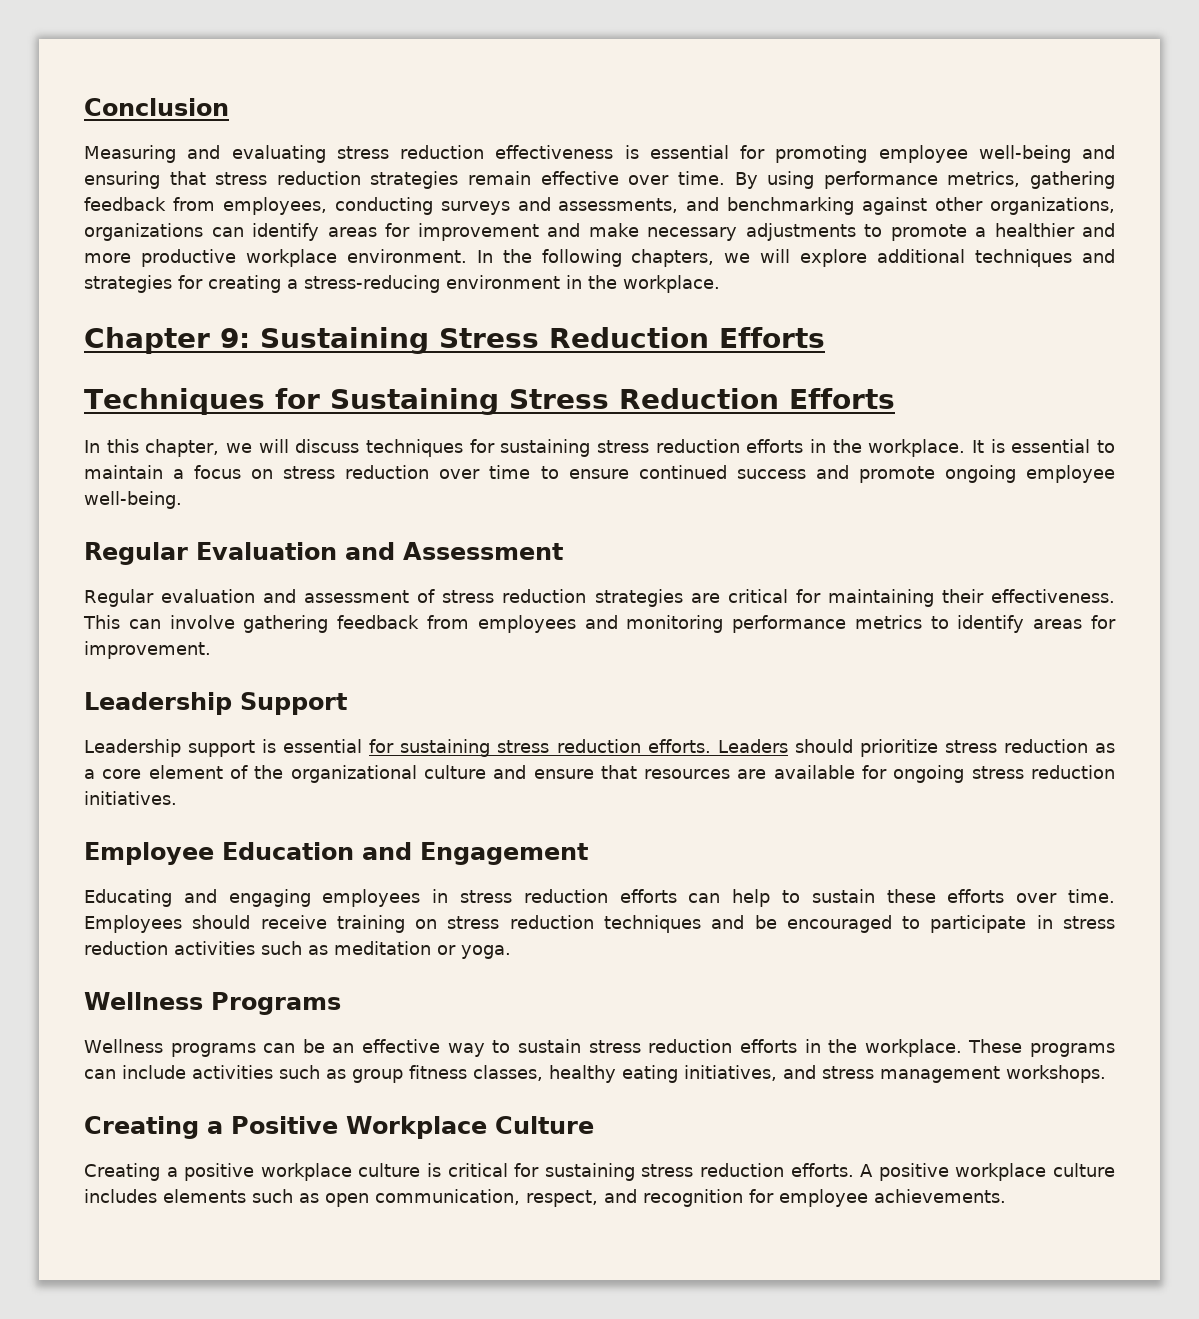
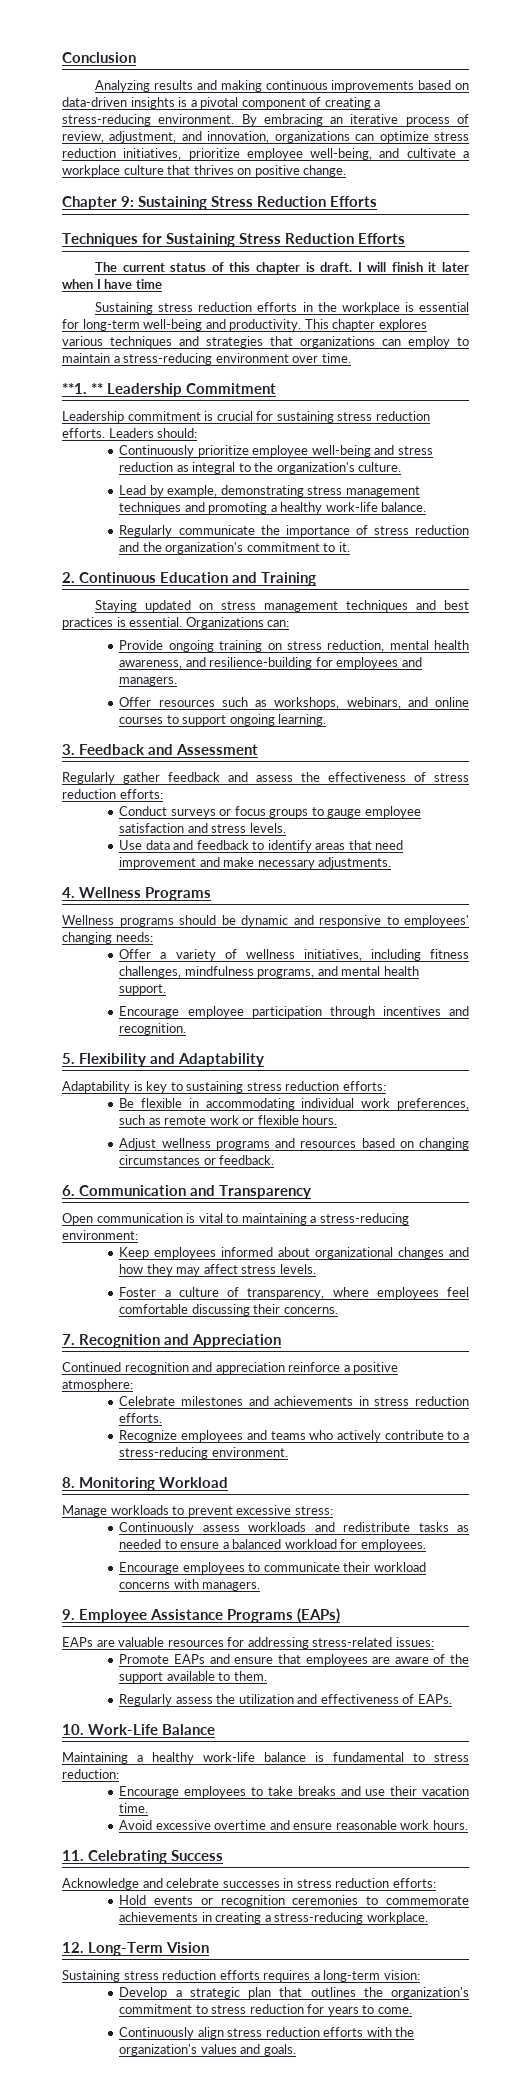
- Measuring and evaluating stress reduction effectiveness is essential for promoting employee well-being and ensuring that stress reduction strategies remain effective over time. By using performance metrics, gathering feedback from employees, conducting surveys and assessments, and benchmarking against other organizations, organizations can identify areas for improvement and make necessary adjustments to promote a healthier and more productive workplace environment. In the following chapters, we will explore additional techniques and strategies for creating a stress-reducing environment in the workplace.
+ Analyzing results and making continuous improvements based on data-driven insights is a pivotal component of creating a stress-reducing environment. By embracing an iterative process of review, adjustment, and innovation, organizations can optimize stress reduction initiatives, prioritize employee well-being, and cultivate a workplace culture that thrives on positive change.
- In this chapter, we will discuss techniques for sustaining stress reduction efforts in the workplace. It is essential to maintain a focus on stress reduction over time to ensure continued success and promote ongoing employee well-being.
- Regular Evaluation and Assessment
- Regular evaluation and assessment of stress reduction strategies are critical for maintaining their effectiveness. This can involve gathering feedback from employees and monitoring performance metrics to identify areas for improvement.
- Leadership Support
- Leadership support is essential for sustaining stress reduction efforts.
+ The current status of this chapter is draft. I will finish it later when I have time
+ Sustaining stress reduction efforts in the workplace is essential for long-term well-being and productivity. This chapter explores various techniques and strategies that organizations can employ to maintain a stress-reducing environment over time.
+ **1. ** Leadership Commitment
+ Leadership commitment is crucial for sustaining stress reduction efforts.
- Leaders should prioritize stress reduction as a core element of the organizational culture and ensure that resources are available for ongoing stress reduction initiatives.
- Employee Education and Engagement
- Educating and engaging employees in stress reduction efforts can help to sustain these efforts over time. Employees should receive training on stress reduction techniques and be encouraged to participate in stress reduction activities such as meditation or yoga.
- Wellness Programs
- Wellness programs can be an effective way to sustain stress reduction efforts in the workplace. These programs can include activities such as group fitness classes, healthy eating initiatives, and stress management workshops.
- Creating a Positive Workplace Culture
- Creating a positive workplace culture is critical for sustaining stress reduction efforts. A positive workplace culture includes elements such as open communication, respect, and recognition for employee achievements.
+ Leaders should:
+ Continuously prioritize employee well-being and stress reduction as integral to the organization's culture.
+ Lead by example, demonstrating stress management techniques and promoting a healthy work-life balance.
+ Regularly communicate the importance of stress reduction and the organization's commitment to it.
+ 2. Continuous Education and Training
+ Staying updated on stress management techniques and best practices is essential. Organizations can:
+ Provide ongoing training on stress reduction, mental health awareness, and resilience-building for employees and managers.
+ Offer resources such as workshops, webinars, and online courses to support ongoing learning.
+ 3. Feedback and Assessment
+ Regularly gather feedback and assess the effectiveness of stress reduction efforts:
+ Conduct surveys or focus groups to gauge employee satisfaction and stress levels.
+ Use data and feedback to identify areas that need improvement and make necessary adjustments.
+ 4. Wellness Programs
+ Wellness programs should be dynamic and responsive to employees' changing needs:
+ Offer a variety of wellness initiatives, including fitness challenges, mindfulness programs, and mental health support.
+ Encourage employee participation through incentives and recognition.
+ 5. Flexibility and Adaptability
+ Adaptability is key to sustaining stress reduction efforts:
+ Be flexible in accommodating individual work preferences, such as remote work or flexible hours.
+ Adjust wellness programs and resources based on changing circumstances or feedback.
+ 6. Communication and Transparency
+ Open communication is vital to maintaining a stress-reducing environment:
+ Keep employees informed about organizational changes and how they may affect stress levels.
+ Foster a culture of transparency, where employees feel comfortable discussing their concerns.
+ 7. Recognition and Appreciation
+ Continued recognition and appreciation reinforce a positive atmosphere:
+ Celebrate milestones and achievements in stress reduction efforts.
+ Recognize employees and teams who actively contribute to a stress-reducing environment.
+ 8. Monitoring Workload
+ Manage workloads to prevent excessive stress:
+ Continuously assess workloads and redistribute tasks as needed to ensure a balanced workload for employees.
+ Encourage employees to communicate their workload concerns with managers.
+ 9. Employee Assistance Programs (EAPs)
+ EAPs are valuable resources for addressing stress-related issues:
+ Promote EAPs and ensure that employees are aware of the support available to them.
+ Regularly assess the utilization and effectiveness of EAPs.
+ 10. Work-Life Balance
+ Maintaining a healthy work-life balance is fundamental to stress reduction:
+ Encourage employees to take breaks and use their vacation time.
+ Avoid excessive overtime and ensure reasonable work hours.
+ 11. Celebrating Success
+ Acknowledge and celebrate successes in stress reduction efforts:
+ Hold events or recognition ceremonies to commemorate achievements in creating a stress-reducing workplace.
+ 12. Long-Term Vision
+ Sustaining stress reduction efforts requires a long-term vision:
+ Develop a strategic plan that outlines the organization's commitment to stress reduction for years to come.
+ Continuously align stress reduction efforts with the organization's values and goals.

